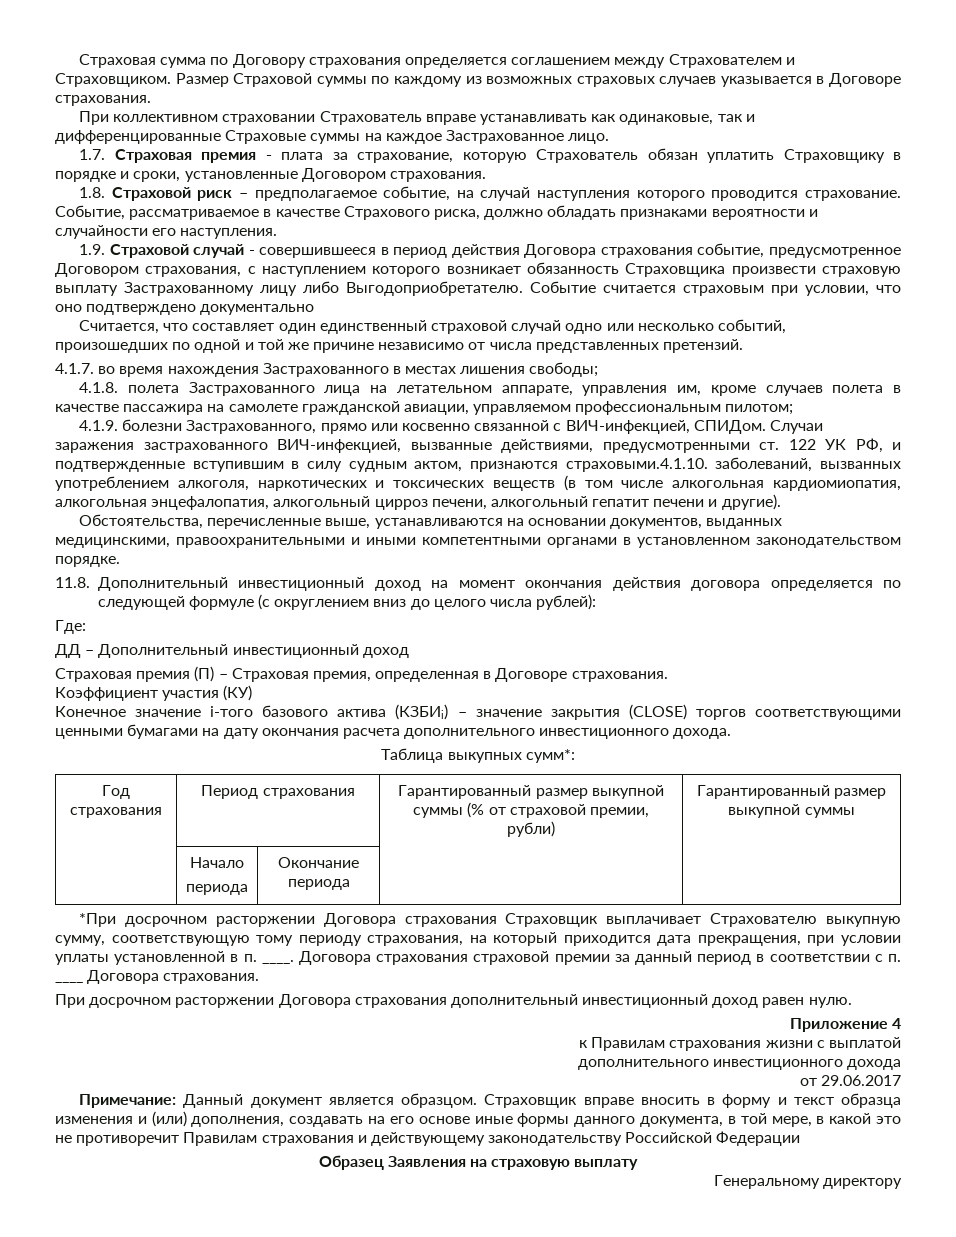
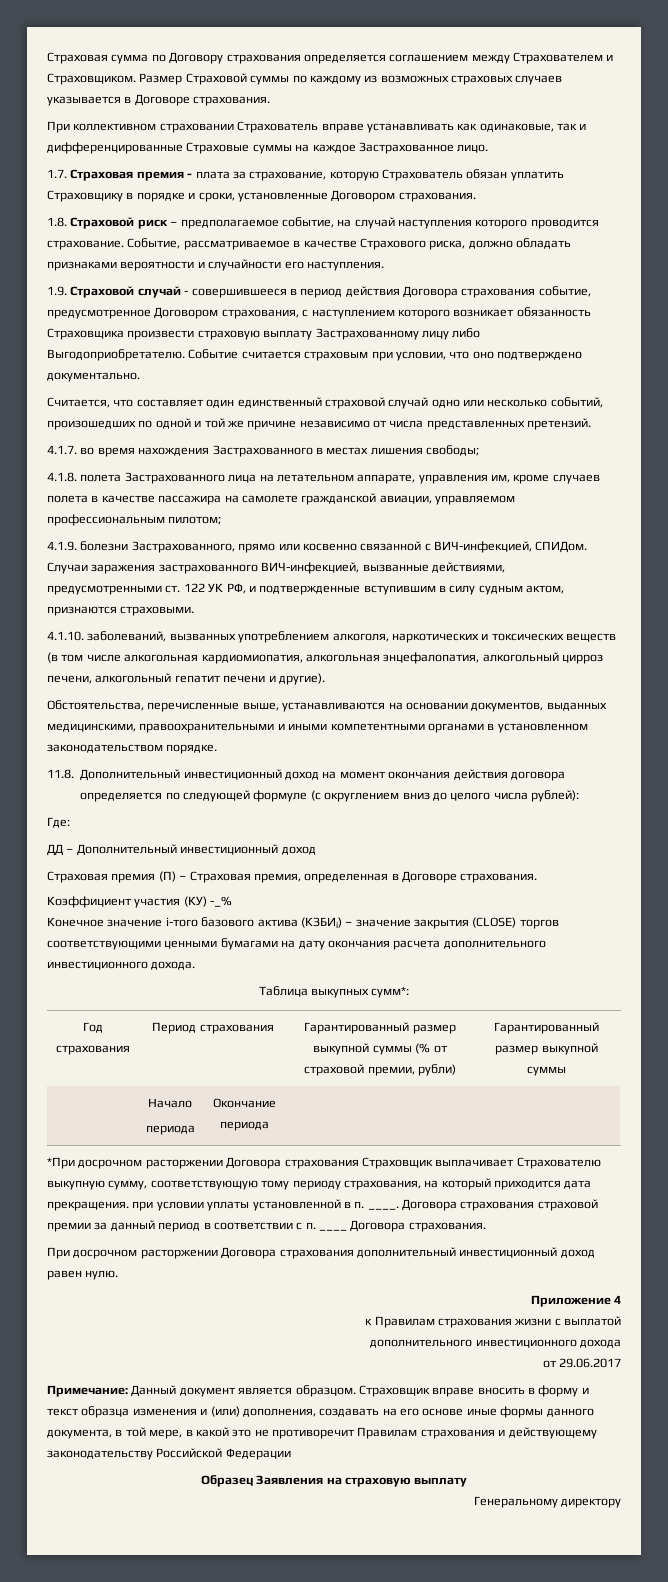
- Событие считается страховым при условии, что оно подтверждено документально
+ Событие считается страховым при условии, что оно подтверждено документально.
- Случаи заражения застрахованного ВИЧ-инфекцией, вызванные действиями, предусмотренными ст. 122 УК РФ, и подтвержденные вступившим в силу судным актом, признаются страховыми.4.1.10. заболеваний, вызванных употреблением алкоголя, наркотических и токсических веществ (в том числе алкогольная кардиомиопатия, алкогольная энцефалопатия, алкогольный цирроз печени, алкогольный гепатит печени и другие).
+ Случаи заражения застрахованного ВИЧ-инфекцией, вызванные действиями, предусмотренными ст. 122 УК РФ, и подтвержденные вступившим в силу судным актом, признаются страховыми.
+ 4.1.10. заболеваний, вызванных употреблением алкоголя, наркотических и токсических веществ (в том числе алкогольная кардиомиопатия, алкогольная энцефалопатия, алкогольный цирроз печени, алкогольный гепатит печени и другие).
- Коэффициент участия (КУ)
+ Коэффициент участия (КУ) -_%
- *При досрочном расторжении Договора страхования Страховщик выплачивает Страхователю выкупную сумму, соответствующую тому периоду страхования, на который приходится дата прекращения, при условии уплаты установленной в п. ____.
+ *При досрочном расторжении Договора страхования Страховщик выплачивает Страхователю выкупную сумму, соответствующую тому периоду страхования, на который приходится дата прекращения. при условии уплаты установленной в п. ____.

